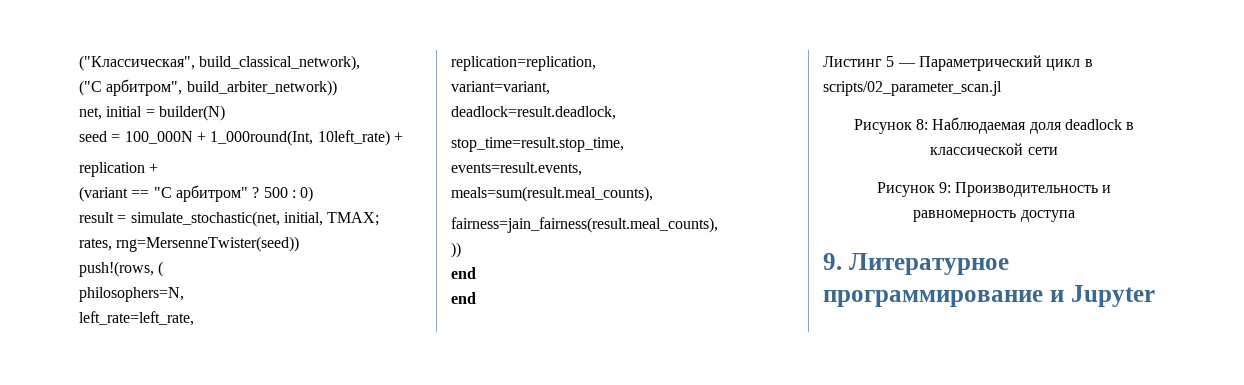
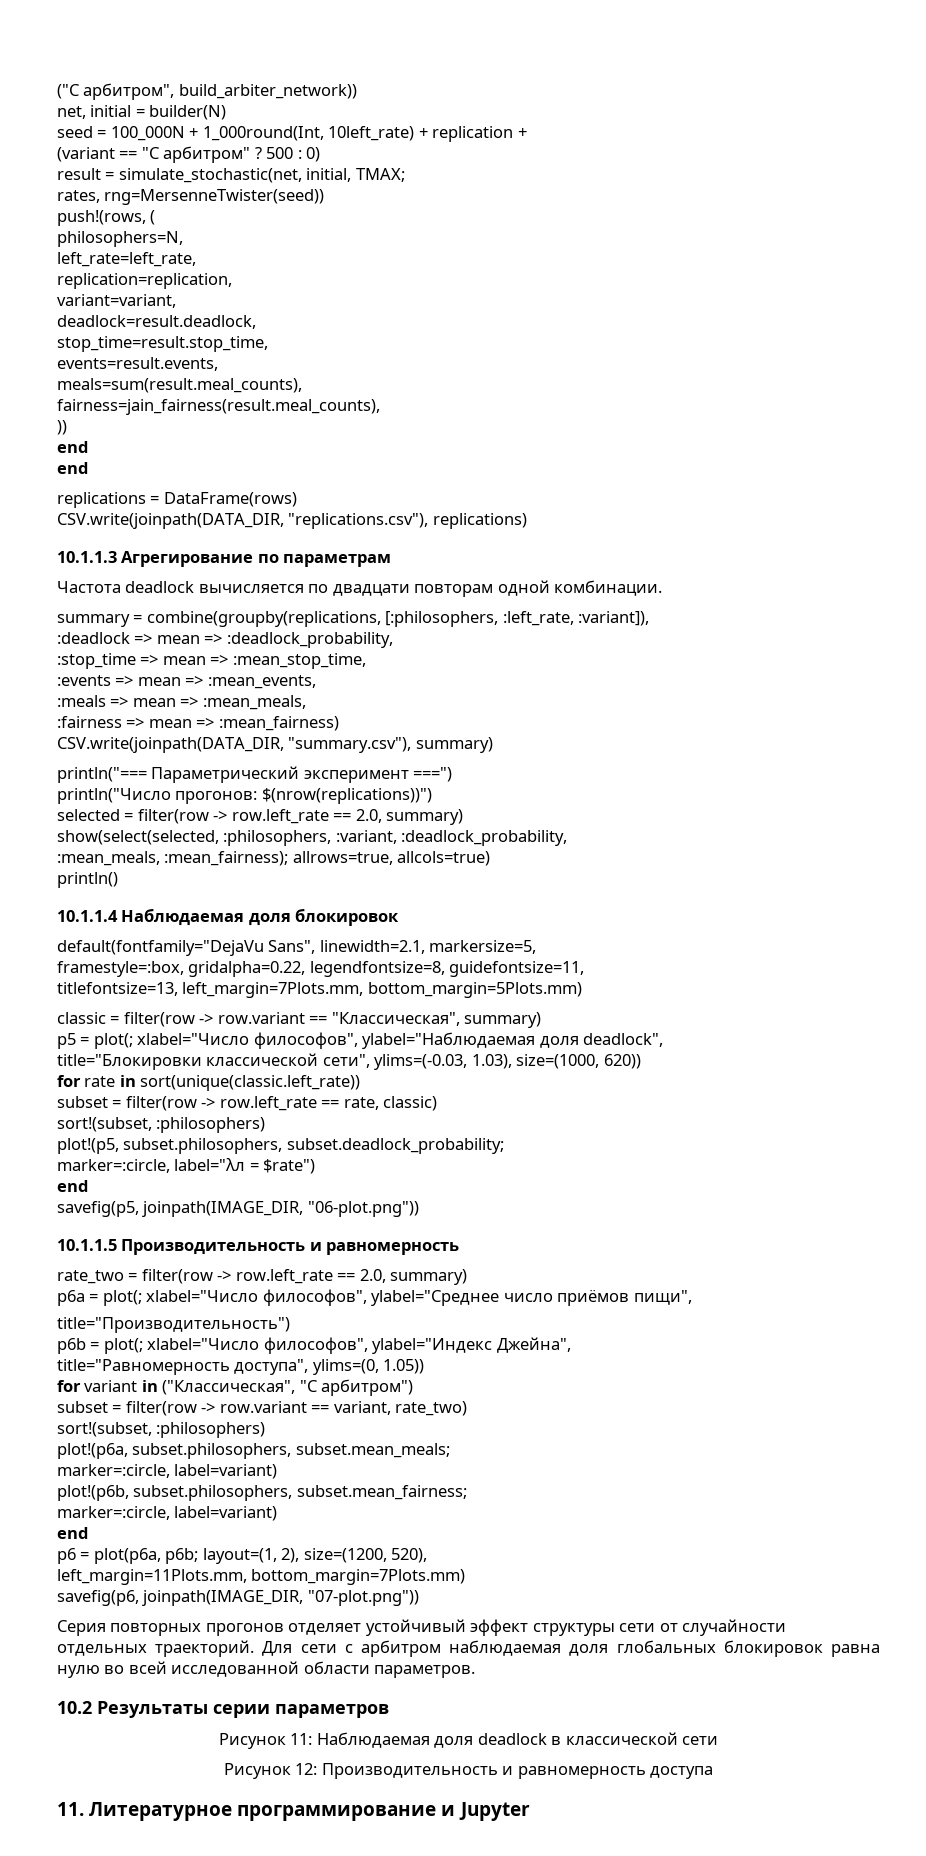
- ("Классическая", build_classical_network),
- seed = 100_000N + 1_000round(Int, 10left_rate) +
- replication +
+ seed = 100_000N + 1_000round(Int, 10left_rate) + replication +
- Листинг 5 — Параметрический цикл в scripts/02_parameter_scan.jl
- Рисунок 8: Наблюдаемая доля deadlock в классической сети
+ replications = DataFrame(rows)
+ CSV.write(joinpath(DATA_DIR, "replications.csv"), replications)
+ 10.1.1.3 Агрегирование по параметрам
+ Частота deadlock вычисляется по двадцати повторам одной комбинации.
+ summary = combine(groupby(replications, [:philosophers, :left_rate, :variant]),
+ :deadlock => mean => :deadlock_probability,
+ :stop_time => mean => :mean_stop_time,
+ :events => mean => :mean_events,
+ :meals => mean => :mean_meals,
+ :fairness => mean => :mean_fairness)
+ CSV.write(joinpath(DATA_DIR, "summary.csv"), summary)
+ println("=== Параметрический эксперимент ===")
+ println("Число прогонов: $(nrow(replications))")
+ selected = filter(row -> row.left_rate == 2.0, summary)
+ show(select(selected, :philosophers, :variant, :deadlock_probability,
+ :mean_meals, :mean_fairness); allrows=true, allcols=true)
+ println()
+ 10.1.1.4 Наблюдаемая доля блокировок
+ default(fontfamily="DejaVu Sans", linewidth=2.1, markersize=5,
+ framestyle=:box, gridalpha=0.22, legendfontsize=8, guidefontsize=11,
+ titlefontsize=13, left_margin=7Plots.mm, bottom_margin=5Plots.mm)
+ classic = filter(row -> row.variant == "Классическая", summary)
+ p5 = plot(; xlabel="Число философов", ylabel="Наблюдаемая доля deadlock",
+ title="Блокировки классической сети", ylims=(-0.03, 1.03), size=(1000, 620))
+ for rate in sort(unique(classic.left_rate))
+ subset = filter(row -> row.left_rate == rate, classic)
+ sort!(subset, :philosophers)
+ plot!(p5, subset.philosophers, subset.deadlock_probability;
+ marker=:circle, label="λл = $rate")
+ end
+ savefig(p5, joinpath(IMAGE_DIR, "06-plot.png"))
+ 10.1.1.5 Производительность и равномерность
+ rate_two = filter(row -> row.left_rate == 2.0, summary)
+ p6a = plot(; xlabel="Число философов", ylabel="Среднее число приёмов пищи",
+ title="Производительность")
+ p6b = plot(; xlabel="Число философов", ylabel="Индекс Джейна",
+ title="Равномерность доступа", ylims=(0, 1.05))
+ for variant in ("Классическая", "С арбитром")
+ subset = filter(row -> row.variant == variant, rate_two)
+ sort!(subset, :philosophers)
+ plot!(p6a, subset.philosophers, subset.mean_meals;
+ marker=:circle, label=variant)
+ plot!(p6b, subset.philosophers, subset.mean_fairness;
+ marker=:circle, label=variant)
+ end
+ p6 = plot(p6a, p6b; layout=(1, 2), size=(1200, 520),
+ left_margin=11Plots.mm, bottom_margin=7Plots.mm)
+ savefig(p6, joinpath(IMAGE_DIR, "07-plot.png"))
+ Серия повторных прогонов отделяет устойчивый эффект структуры сети от случайности отдельных траекторий. Для сети с арбитром наблюдаемая доля глобальных блокировок равна нулю во всей исследованной области параметров.
+ 10.2 Результаты серии параметров
+ Рисунок 11: Наблюдаемая доля deadlock в классической сети
- Рисунок 9: Производительность и равномерность доступа
+ Рисунок 12: Производительность и равномерность доступа
- 9. Литературное программирование и Jupyter
+ 11. Литературное программирование и Jupyter

